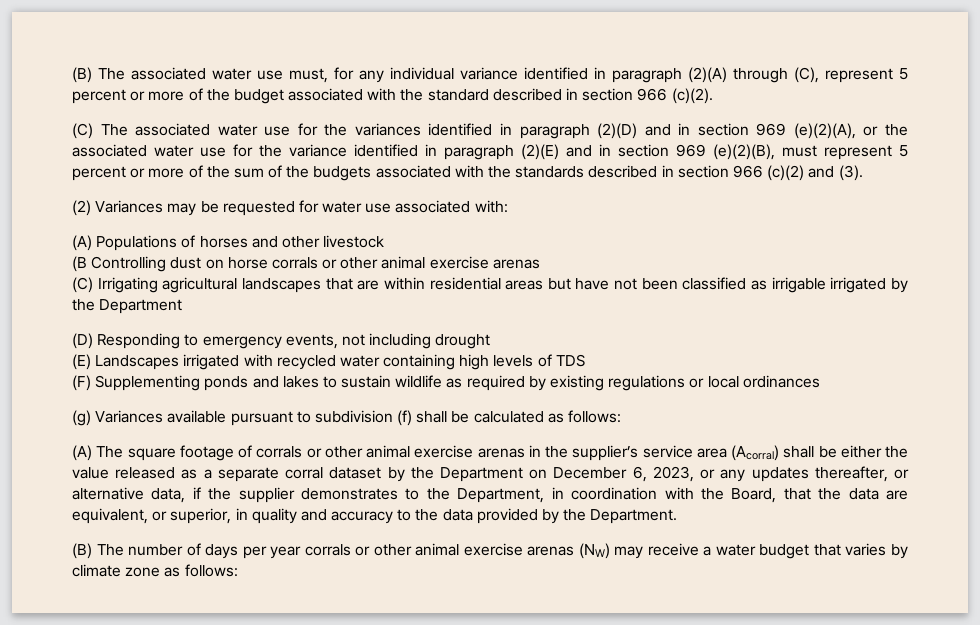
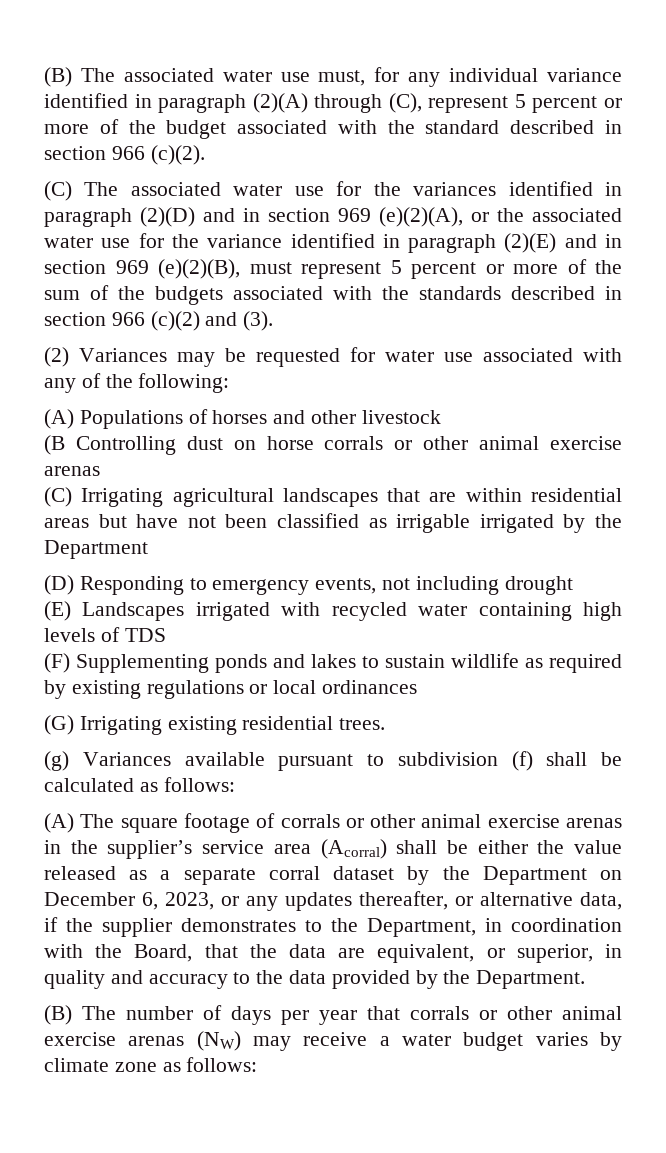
- (2) Variances may be requested for water use associated with:
+ (2) Variances may be requested for water use associated with any of the following:
+ (G) Irrigating existing residential trees.
- (B) The number of days per year corrals or other animal exercise arenas (NW) may receive a water budget that varies by climate zone as follows:
+ (B) The number of days per year that corrals or other animal exercise arenas (NW) may receive a water budget varies by climate zone as follows:

